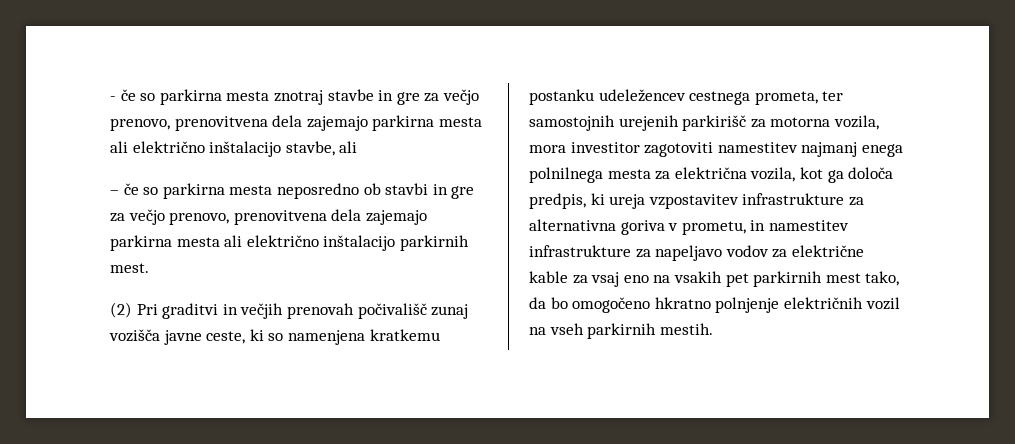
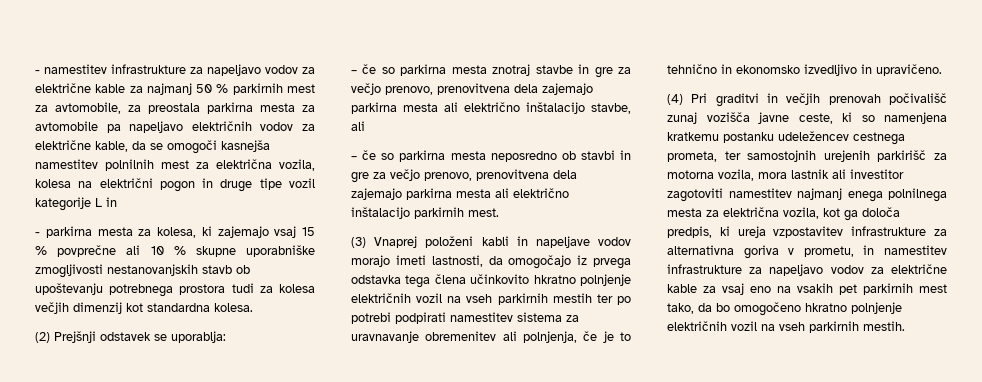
- - če so parkirna mesta znotraj stavbe in gre za večjo prenovo, prenovitvena dela zajemajo parkirna mesta ali električno inštalacijo stavbe, ali
+ - namestitev infrastrukture za napeljavo vodov za električne kable za najmanj 50 % parkirnih mest za avtomobile, za preostala parkirna mesta za avtomobile pa napeljavo električnih vodov za električne kable, da se omogoči kasnejša namestitev polnilnih mest za električna vozila, kolesa na električni pogon in druge tipe vozil kategorije L in
+ - parkirna mesta za kolesa, ki zajemajo vsaj 15 % povprečne ali 10 % skupne uporabniške zmogljivosti nestanovanjskih stavb ob upoštevanju potrebnega prostora tudi za kolesa večjih dimenzij kot standardna kolesa.
+ (2) Prejšnji odstavek se uporablja:
+ – če so parkirna mesta znotraj stavbe in gre za večjo prenovo, prenovitvena dela zajemajo parkirna mesta ali električno inštalacijo stavbe, ali
- (2) Pri graditvi in večjih prenovah počivališč zunaj vozišča javne ceste, ki so namenjena kratkemu postanku udeležencev cestnega prometa, ter samostojnih urejenih parkirišč za motorna vozila, mora investitor zagotoviti namestitev najmanj enega polnilnega mesta za električna vozila, kot ga določa predpis, ki ureja vzpostavitev infrastrukture za alternativna goriva v prometu, in namestitev infrastrukture za napeljavo vodov za električne kable za vsaj eno na vsakih pet parkirnih mest tako, da bo omogočeno hkratno polnjenje električnih vozil na vseh parkirnih mestih.
+ (3) Vnaprej položeni kabli in napeljave vodov morajo imeti lastnosti, da omogočajo iz prvega odstavka tega člena učinkovito hkratno polnjenje električnih vozil na vseh parkirnih mestih ter po potrebi podpirati namestitev sistema za uravnavanje obremenitev ali polnjenja, če je to tehnično in ekonomsko izvedljivo in upravičeno.
+ (4) Pri graditvi in večjih prenovah počivališč zunaj vozišča javne ceste, ki so namenjena kratkemu postanku udeležencev cestnega prometa, ter samostojnih urejenih parkirišč za motorna vozila, mora lastnik ali investitor zagotoviti namestitev najmanj enega polnilnega mesta za električna vozila, kot ga določa predpis, ki ureja vzpostavitev infrastrukture za alternativna goriva v prometu, in namestitev infrastrukture za napeljavo vodov za električne kable za vsaj eno na vsakih pet parkirnih mest tako, da bo omogočeno hkratno polnjenje električnih vozil na vseh parkirnih mestih.

